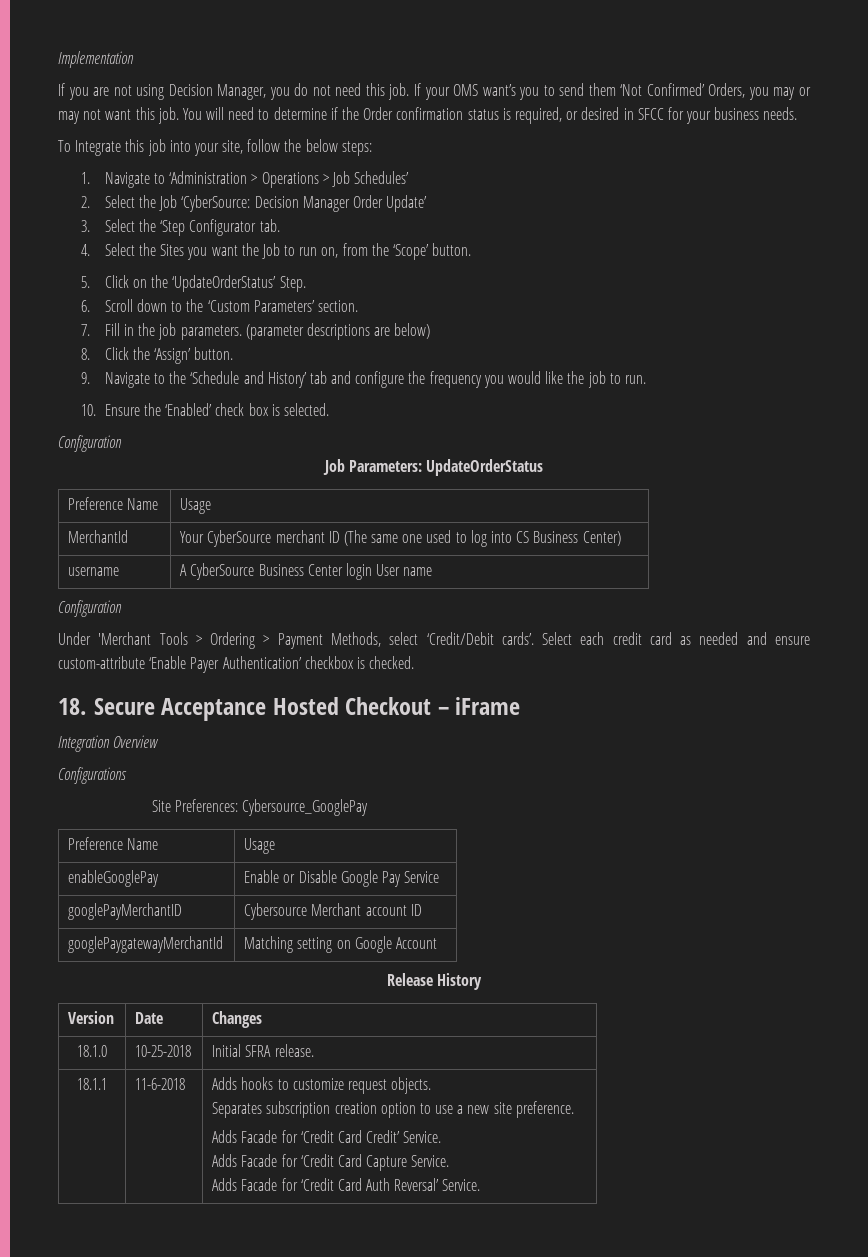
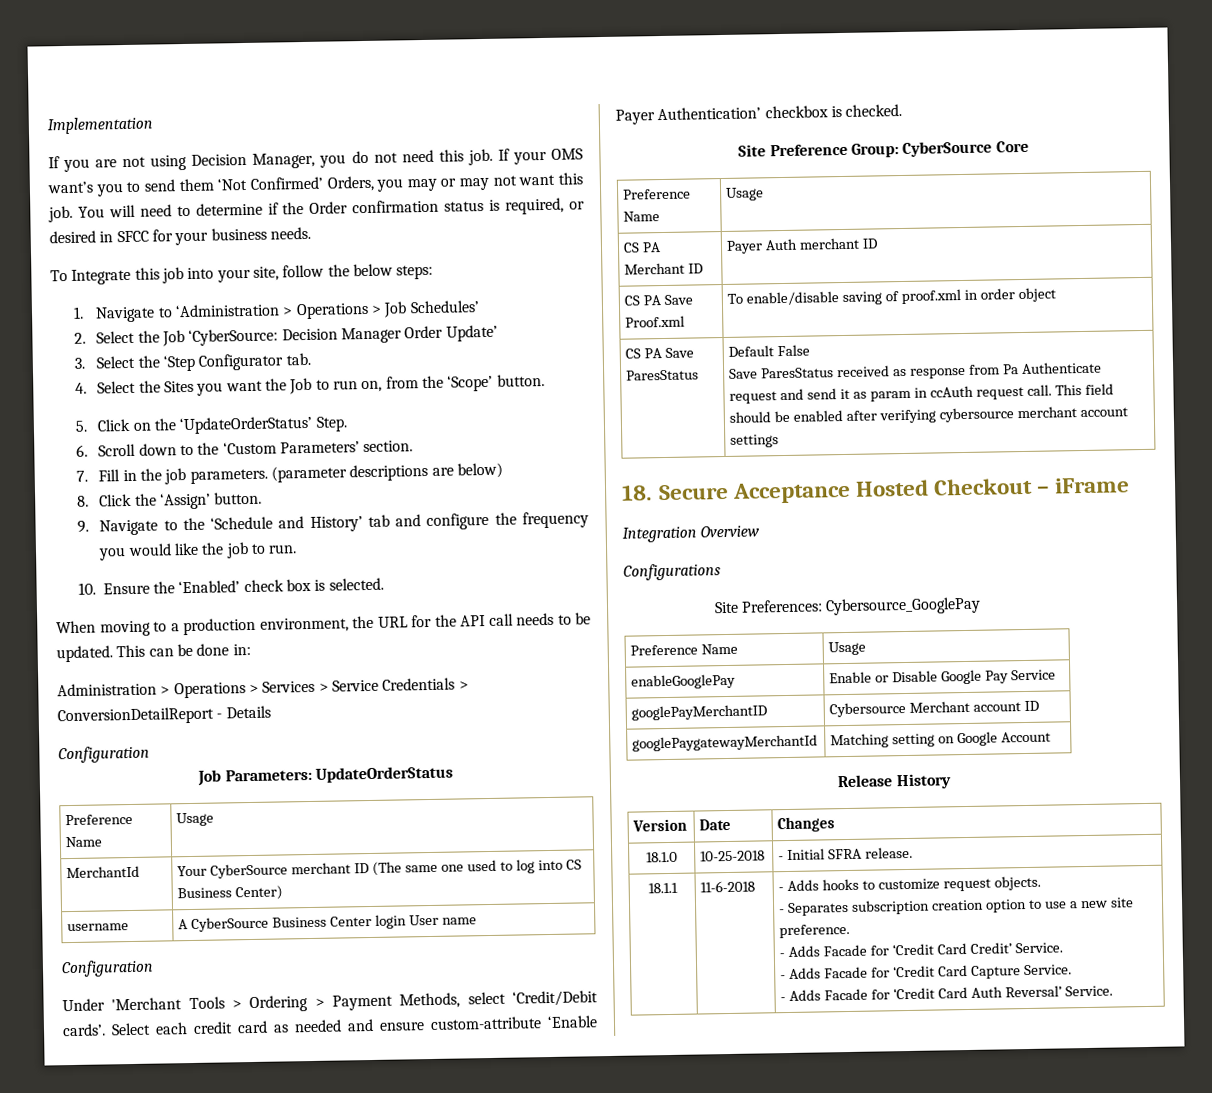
+ When moving to a production environment, the URL for the API call needs to be updated. This can be done in:
+ Administration > Operations > Services > Service Credentials > ConversionDetailReport - Details
+ Site Preference Group: CyberSource Core
+ Preference Name | Usage
+ CS PA Merchant ID | Payer Auth merchant ID
+ CS PA Save Proof.xml | To enable/disable saving of proof.xml in order object
+ CS PA Save ParesStatus | Default False
+ Save ParesStatus received as response from Pa Authenticate request and send it as param in ccAuth request call. This field should be enabled after verifying cybersource merchant account settings
- 18.1.0 | 10-25-2018 | Initial SFRA release.
+ 18.1.0 | 10-25-2018 | - Initial SFRA release.
- Adds hooks to customize request objects.
+ - Adds hooks to customize request objects.
- Separates subscription creation option to use a new site preference.
+ - Separates subscription creation option to use a new site preference.
- Adds Facade for ‘Credit Card Credit’ Service.
+ - Adds Facade for ‘Credit Card Credit’ Service.
- Adds Facade for ‘Credit Card Capture Service.
+ - Adds Facade for ‘Credit Card Capture Service.
- Adds Facade for ‘Credit Card Auth Reversal’ Service.
+ - Adds Facade for ‘Credit Card Auth Reversal’ Service.

